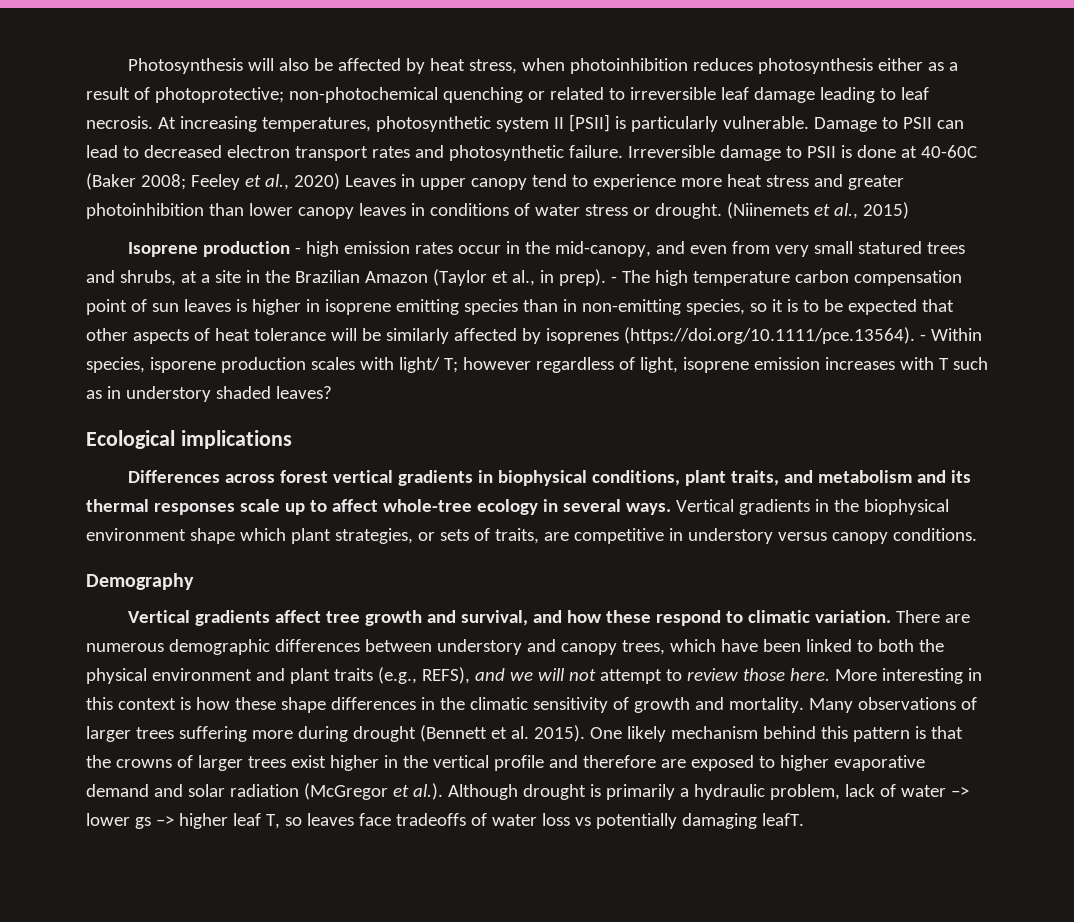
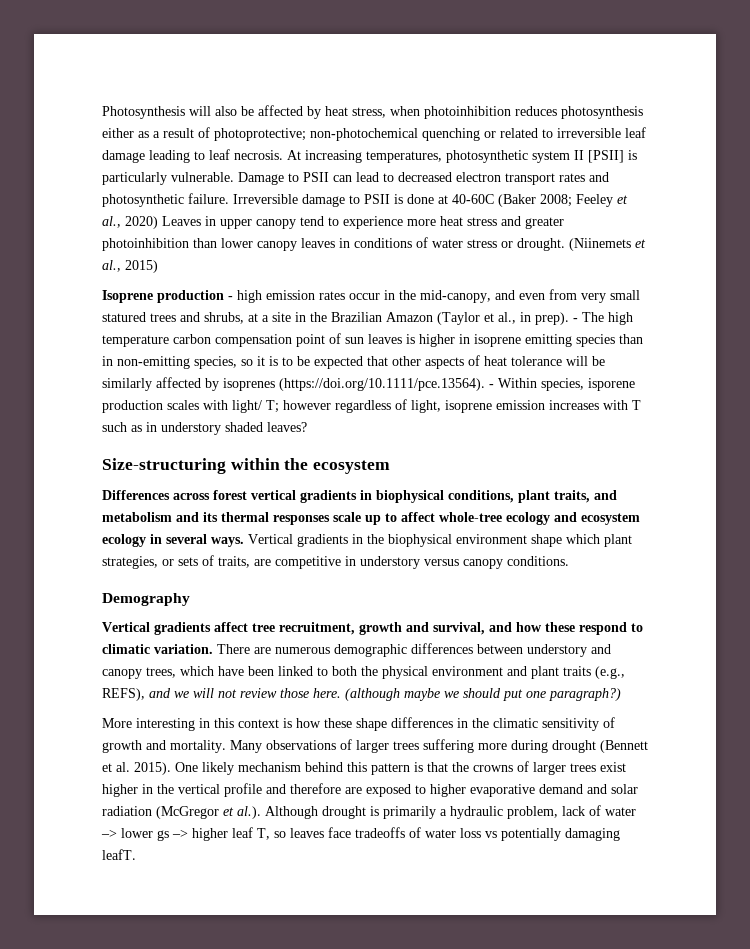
- Ecological implications
+ Size-structuring within the ecosystem
- Differences across forest vertical gradients in biophysical conditions, plant traits, and metabolism and its thermal responses scale up to affect whole-tree ecology in several ways.
+ Differences across forest vertical gradients in biophysical conditions, plant traits, and metabolism and its thermal responses scale up to affect whole-tree ecology and ecosystem ecology in several ways.
- Vertical gradients affect tree growth and survival, and how these respond to climatic variation.
+ Vertical gradients affect tree recruitment, growth and survival, and how these respond to climatic variation.
- There are numerous demographic differences between understory and canopy trees, which have been linked to both the physical environment and plant traits (e.g., REFS), and we will not attempt to review those here. More interesting in this context is how these shape differences in the climatic sensitivity of growth and mortality.
+ There are numerous demographic differences between understory and canopy trees, which have been linked to both the physical environment and plant traits (e.g., REFS), and we will not review those here. (although maybe we should put one paragraph?)
+ More interesting in this context is how these shape differences in the climatic sensitivity of growth and mortality.

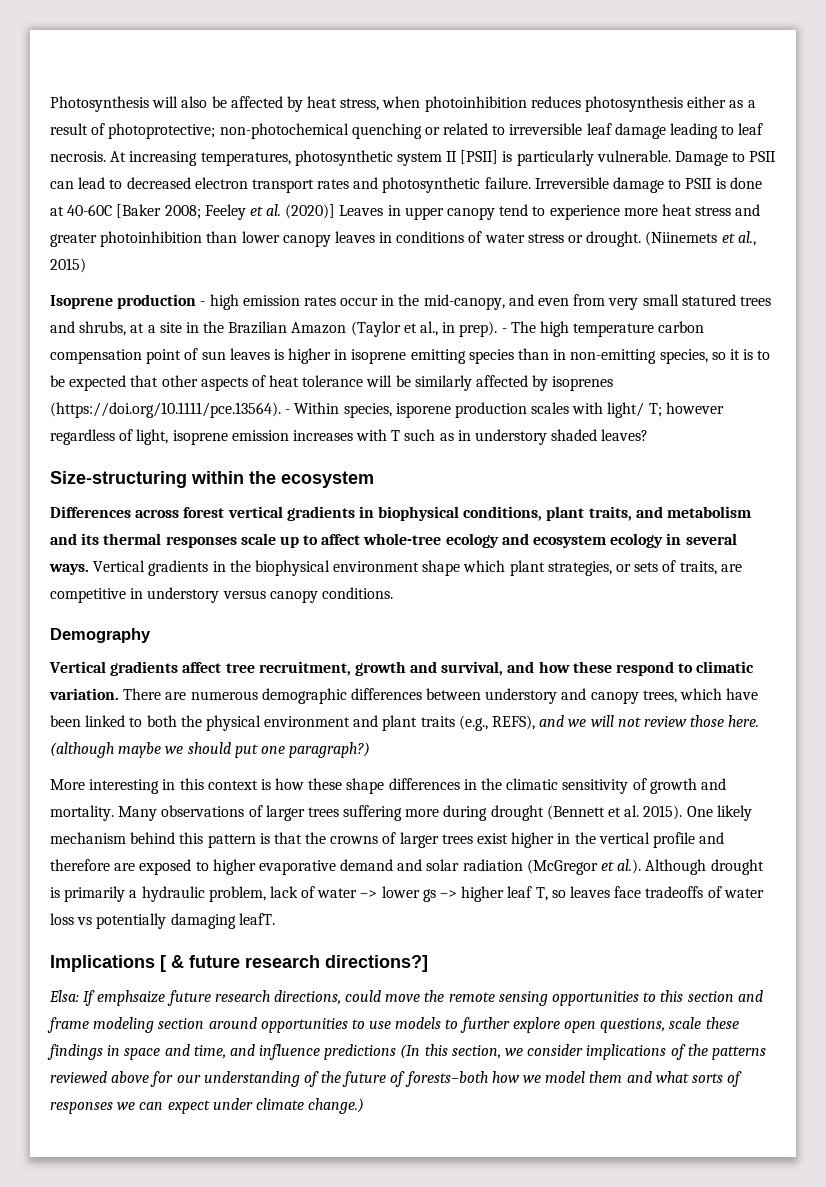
- Irreversible damage to PSII is done at 40-60C (Baker 2008; Feeley et al., 2020) Leaves in upper canopy tend to experience more heat stress and greater photoinhibition than lower canopy leaves in conditions of water stress or drought.
+ Irreversible damage to PSII is done at 40-60C [Baker 2008; Feeley et al. (2020)] Leaves in upper canopy tend to experience more heat stress and greater photoinhibition than lower canopy leaves in conditions of water stress or drought.
+ Implications [ & future research directions?]
+ Elsa: If emphsaize future research directions, could move the remote sensing opportunities to this section and frame modeling section around opportunities to use models to further explore open questions, scale these findings in space and time, and influence predictions (In this section, we consider implications of the patterns reviewed above for our understanding of the future of forests–both how we model them and what sorts of responses we can expect under climate change.)

